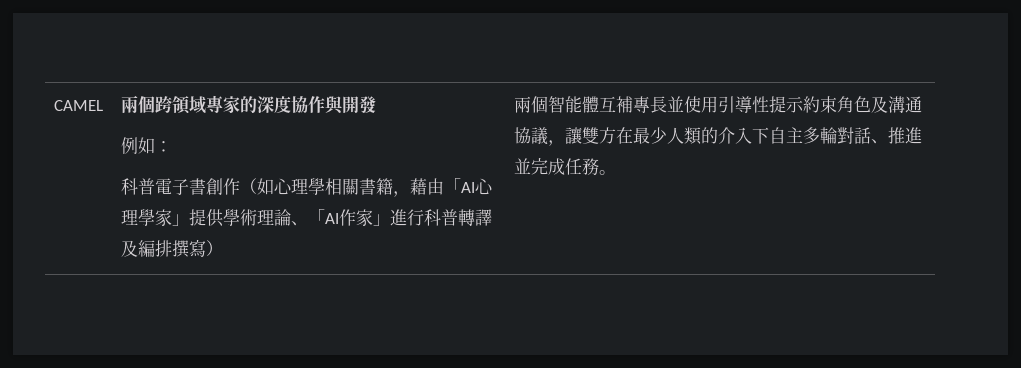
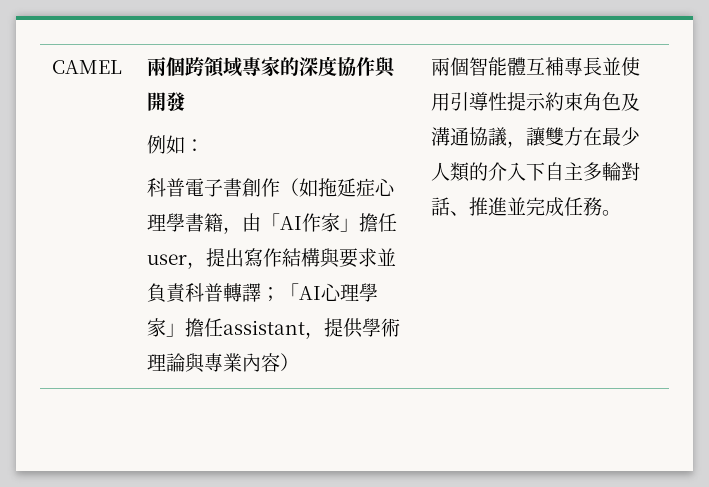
- 科普電子書創作（如心理學相關書籍，藉由「AI心理學家」提供學術理論、「AI作家」進行科普轉譯及編排撰寫）
+ 科普電子書創作（如拖延症心理學書籍，由「AI作家」擔任user，提出寫作結構與要求並負責科普轉譯；「AI心理學家」擔任assistant，提供學術理論與專業內容）

